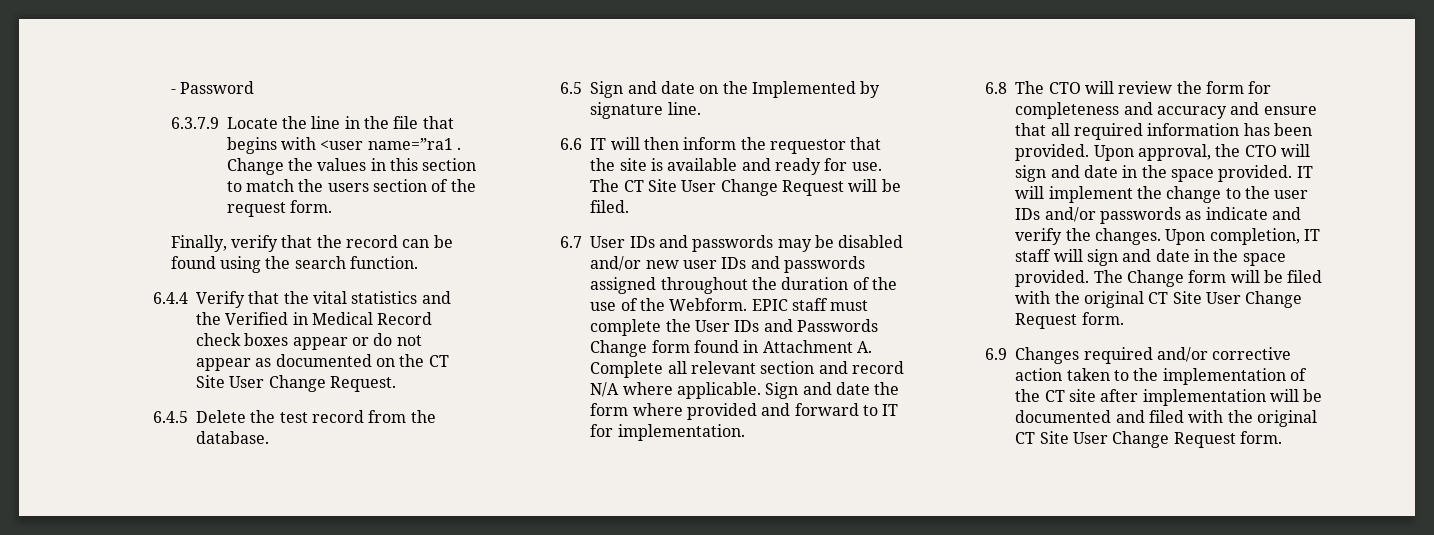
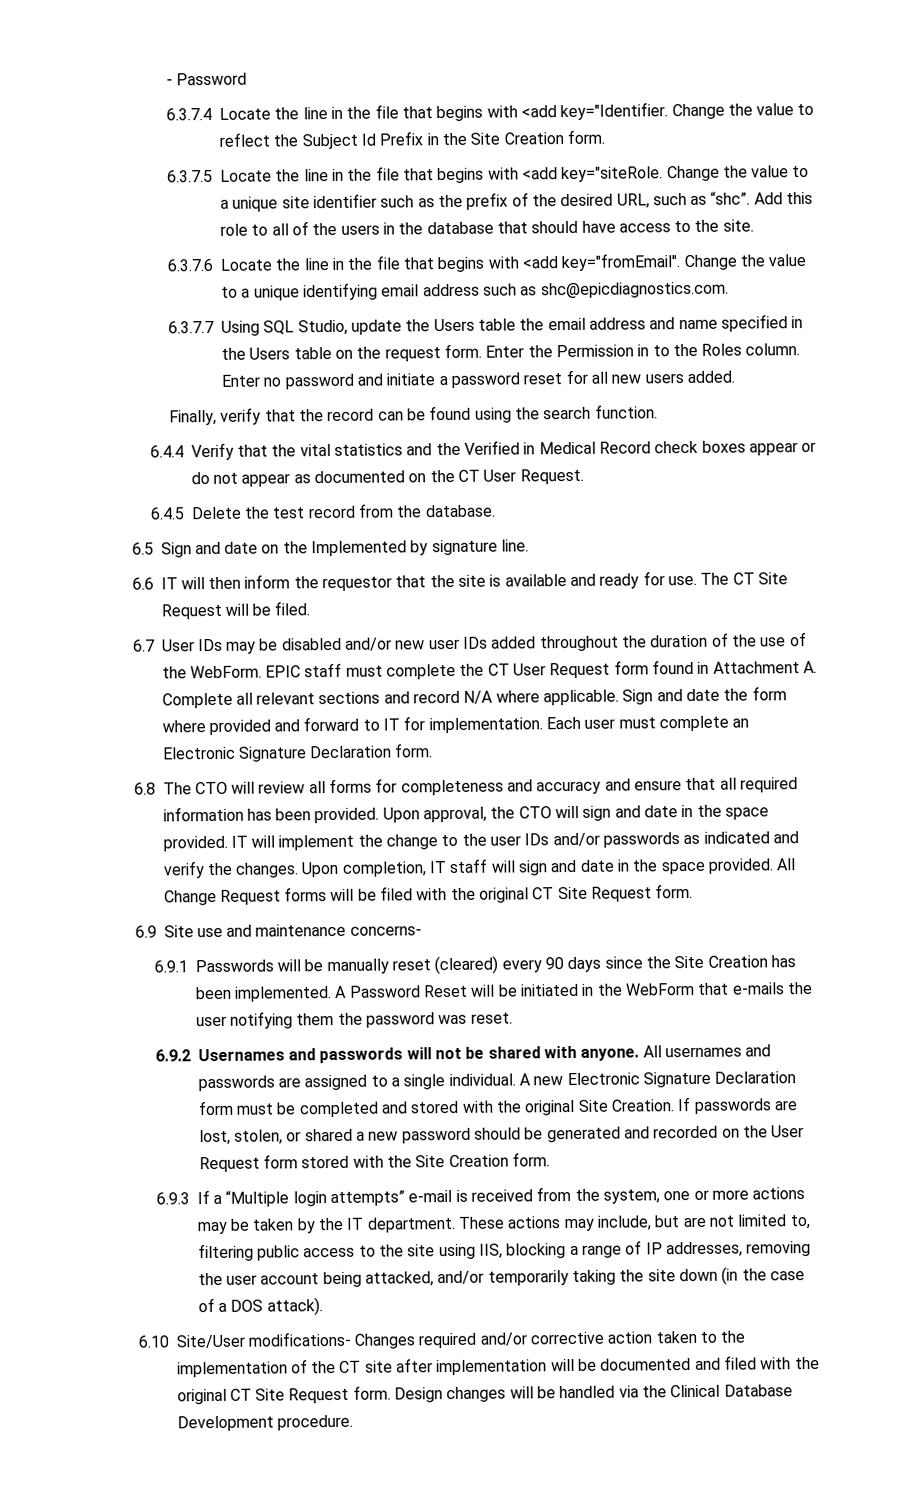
- 6.3.7.9 Locate the line in the file that begins with <user name=”ra1 . Change the values in this section to match the users section of the request form.
+ 6.3.7.4 Locate the line in the file that begins with <add key="Identifier. Change the value to reflect the Subject Id Prefix in the Site Creation form.
+ 6.3.7.5 Locate the line in the file that begins with <add key="siteRole. Change the value to a unique site identifier such as the prefix of the desired URL, such as “shc”. Add this role to all of the users in the database that should have access to the site.
+ 6.3.7.6 Locate the line in the file that begins with <add key="fromEmail". Change the value to a unique identifying email address such as shc@epicdiagnostics.com.
+ 6.3.7.7 Using SQL Studio, update the Users table the email address and name specified in the Users table on the request form. Enter the Permission in to the Roles column. Enter no password and initiate a password reset for all new users added.
- 6.4.4 Verify that the vital statistics and the Verified in Medical Record check boxes appear or do not appear as documented on the CT Site User Change Request.
+ 6.4.4 Verify that the vital statistics and the Verified in Medical Record check boxes appear or do not appear as documented on the CT User Request.
- The CT Site User Change Request will be filed.
+ The CT Site Request will be filed.
- 6.7 User IDs and passwords may be disabled and/or new user IDs and passwords assigned throughout the duration of the use of the Webform.
+ 6.7 User IDs may be disabled and/or new user IDs added throughout the duration of the use of the WebForm.
- EPIC staff must complete the User IDs and Passwords Change form found in Attachment A. Complete all relevant section and record N/A where applicable.
+ EPIC staff must complete the CT User Request form found in Attachment A. Complete all relevant sections and record N/A where applicable.
+ Each user must complete an Electronic Signature Declaration form.
- 6.8 The CTO will review the form for completeness and accuracy and ensure that all required information has been provided.
+ 6.8 The CTO will review all forms for completeness and accuracy and ensure that all required information has been provided.
- IT will implement the change to the user IDs and/or passwords as indicate and verify the changes.
+ IT will implement the change to the user IDs and/or passwords as indicated and verify the changes.
- The Change form will be filed with the original CT Site User Change Request form.
+ All Change Request forms will be filed with the original CT Site Request form.
- 6.9 Changes required and/or corrective action taken to the implementation of the CT site after implementation will be documented and filed with the original CT Site User Change Request form.
+ 6.9 Site use and maintenance concerns-
+ 6.9.1 Passwords will be manually reset (cleared) every 90 days since the Site Creation has been implemented. A Password Reset will be initiated in the WebForm that e-mails the user notifying them the password was reset.
+ 6.9.2 Usernames and passwords will not be shared with anyone. All usernames and passwords are assigned to a single individual. A new Electronic Signature Declaration form must be completed and stored with the original Site Creation. If passwords are lost, stolen, or shared a new password should be generated and recorded on the User Request form stored with the Site Creation form.
+ 6.9.3 If a “Multiple login attempts” e-mail is received from the system, one or more actions may be taken by the IT department. These actions may include, but are not limited to, filtering public access to the site using IIS, blocking a range of IP addresses, removing the user account being attacked, and/or temporarily taking the site down (in the case of a DOS attack).
+ 6.10 Site/User modifications- Changes required and/or corrective action taken to the implementation of the CT site after implementation will be documented and filed with the original CT Site Request form. Design changes will be handled via the Clinical Database Development procedure.

